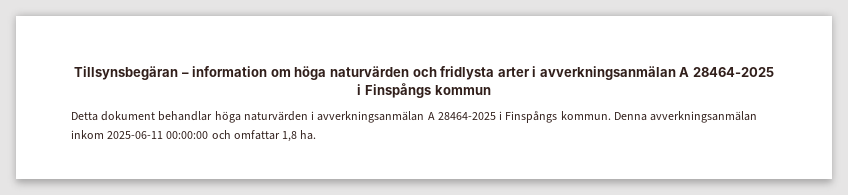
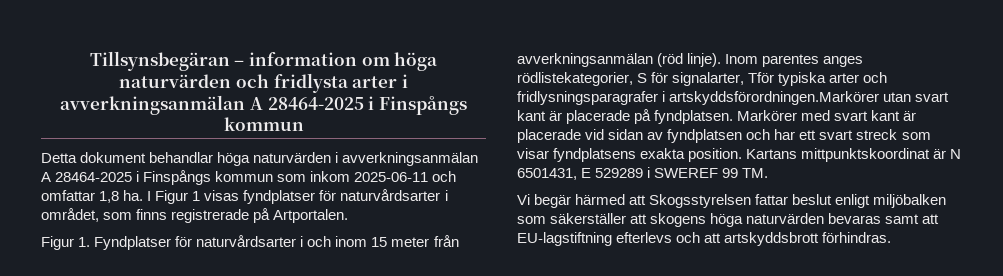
- Detta dokument behandlar höga naturvärden i avverkningsanmälan A 28464-2025 i Finspångs kommun. Denna avverkningsanmälan inkom 2025-06-11 00:00:00 och omfattar 1,8 ha.
+ Detta dokument behandlar höga naturvärden i avverkningsanmälan A 28464-2025 i Finspångs kommun som inkom 2025-06-11 och omfattar 1,8 ha.
+ I Figur 1 visas fyndplatser för naturvårdsarter i området, som finns registrerade på Artportalen.
+ Figur 1. Fyndplatser för naturvårdsarter i och inom 15 meter från avverkningsanmälan (röd linje). Inom parentes anges rödlistekategorier, S för signalarter, Tför typiska arter och fridlysningsparagrafer i artskyddsförordningen.Markörer utan svart kant är placerade på fyndplatsen. Markörer med svart kant är placerade vid sidan av fyndplatsen och har ett svart streck som visar fyndplatsens exakta position. Kartans mittpunktskoordinat är N 6501431, E 529289 i SWEREF 99 TM.
+ Vi begär härmed att Skogsstyrelsen fattar beslut enligt miljöbalken som säkerställer att skogens höga naturvärden bevaras samt att EU-lagstiftning efterlevs och att artskyddsbrott förhindras.

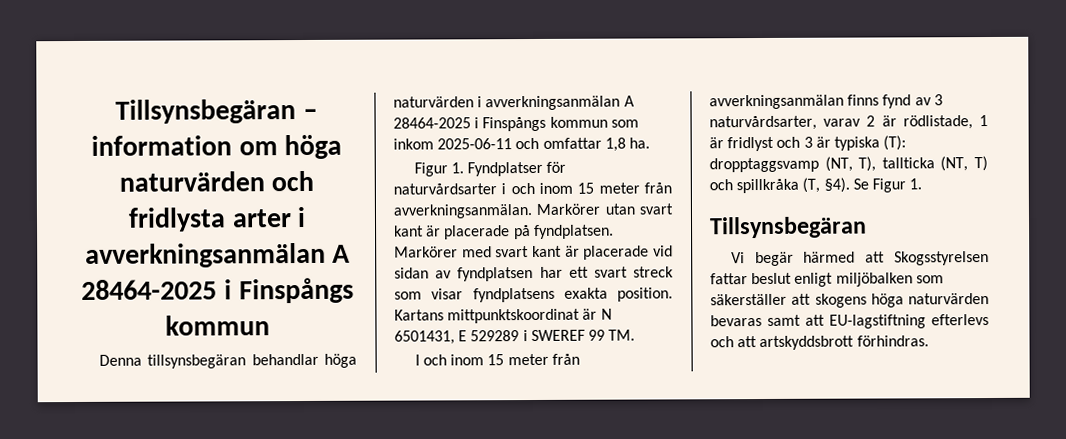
- Detta dokument behandlar höga naturvärden i avverkningsanmälan A 28464-2025 i Finspångs kommun som inkom 2025-06-11 och omfattar 1,8 ha. I Figur 1 visas fyndplatser för naturvårdsarter i området, som finns registrerade på Artportalen.
+ Denna tillsynsbegäran behandlar höga naturvärden i avverkningsanmälan A 28464-2025 i Finspångs kommun som inkom 2025-06-11 och omfattar 1,8 ha.
- Figur 1. Fyndplatser för naturvårdsarter i och inom 15 meter från avverkningsanmälan (röd linje). Inom parentes anges rödlistekategorier, S för signalarter, Tför typiska arter och fridlysningsparagrafer i artskyddsförordningen.Markörer utan svart kant är placerade på fyndplatsen.
+ Figur 1. Fyndplatser för naturvårdsarter i och inom 15 meter från avverkningsanmälan. Markörer utan svart kant är placerade på fyndplatsen.
- Markörer med svart kant är placerade vid sidan av fyndplatsen och har ett svart streck som visar fyndplatsens exakta position.
+ Markörer med svart kant är placerade vid sidan av fyndplatsen har ett svart streck som visar fyndplatsens exakta position.
+ I och inom 15 meter från avverkningsanmälan finns fynd av 3 naturvårdsarter, varav 2 är rödlistade, 1 är fridlyst och 3 är typiska (T): dropptaggsvamp (NT, T), tallticka (NT, T) och spillkråka (T, §4). Se Figur 1.
+ Tillsynsbegäran

